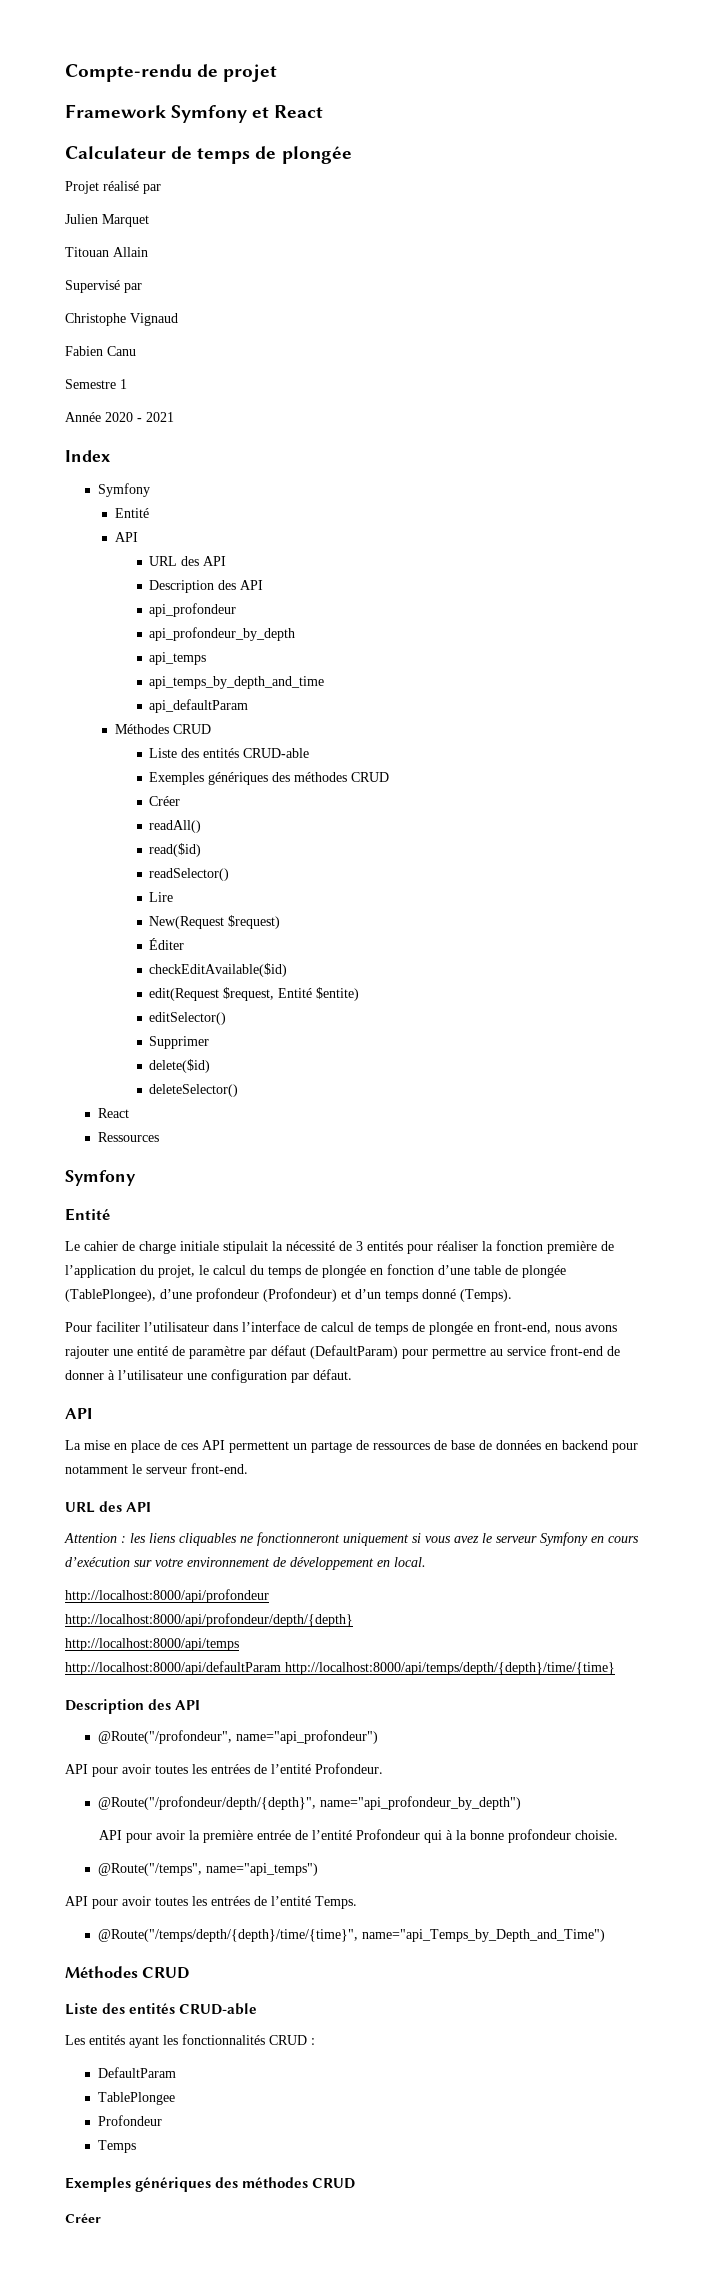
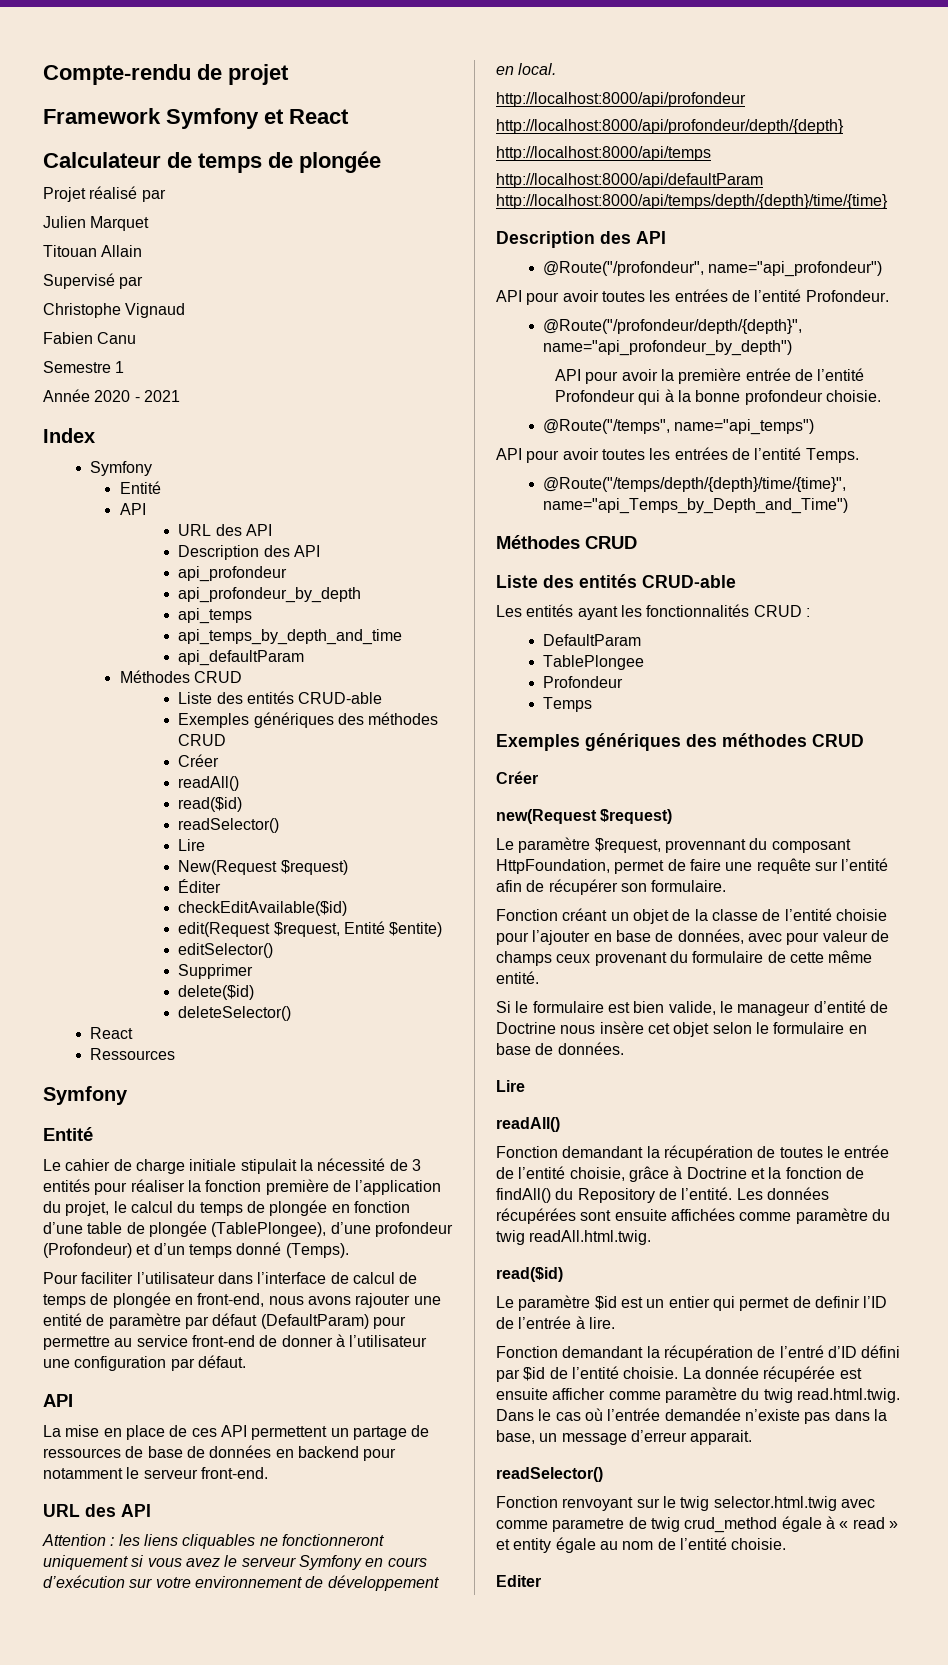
+ new(Request $request)
+ Le paramètre $request, provennant du composant HttpFoundation, permet de faire une requête sur l’entité afin de récupérer son formulaire.
+ Fonction créant un objet de la classe de l’entité choisie pour l’ajouter en base de données, avec pour valeur de champs ceux provenant du formulaire de cette même entité.
+ Si le formulaire est bien valide, le manageur d’entité de Doctrine nous insère cet objet selon le formulaire en base de données.
+ Lire
+ readAll()
+ Fonction demandant la récupération de toutes le entrée de l’entité choisie, grâce à Doctrine et la fonction de findAll() du Repository de l’entité. Les données récupérées sont ensuite affichées comme paramètre du twig readAll.html.twig.
+ read($id)
+ Le paramètre $id est un entier qui permet de definir l’ID de l’entrée à lire.
+ Fonction demandant la récupération de l’entré d’ID défini par $id de l’entité choisie. La donnée récupérée est ensuite afficher comme paramètre du twig read.html.twig. Dans le cas où l’entrée demandée n’existe pas dans la base, un message d’erreur apparait.
+ readSelector()
+ Fonction renvoyant sur le twig selector.html.twig avec comme parametre de twig crud_method égale à « read » et entity égale au nom de l’entité choisie.
+ Editer

